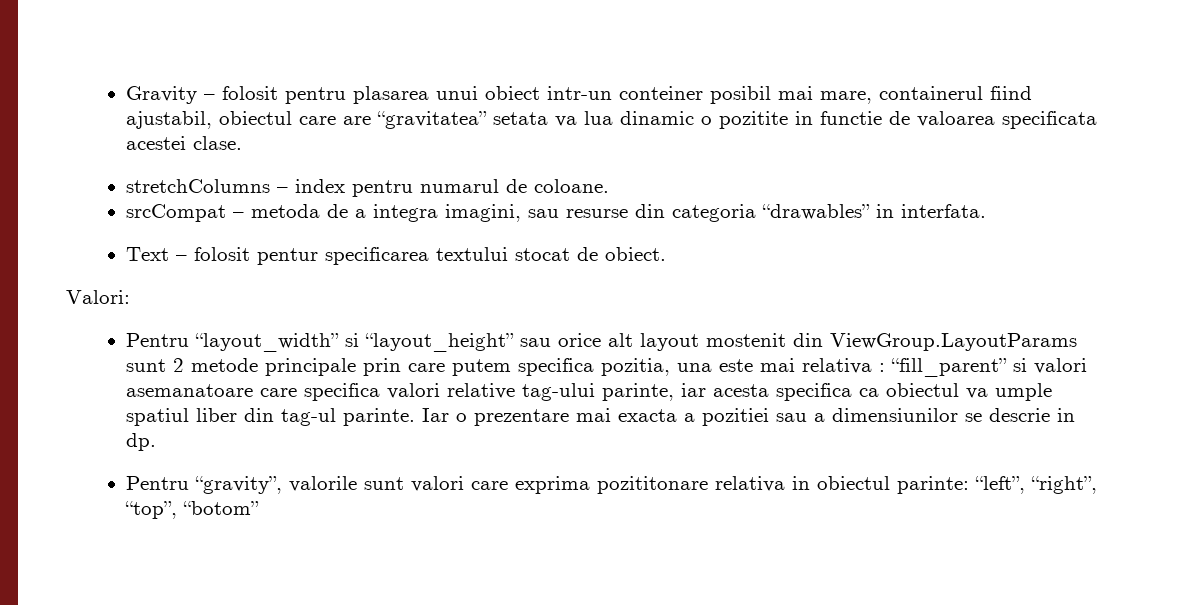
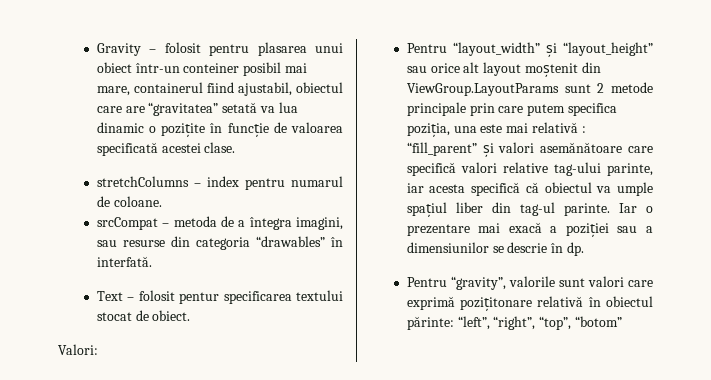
- Gravity – folosit pentru plasarea unui obiect intr-un conteiner posibil mai mare, containerul fiind ajustabil, obiectul care are “gravitatea” setata va lua dinamic o pozitite in functie de valoarea specificata acestei clase.
+ Gravity – folosit pentru plasarea unui obiect într-un conteiner posibil mai mare, containerul fiind ajustabil, obiectul care are “gravitatea” setată va lua dinamic o pozițite în funcție de valoarea specificată acestei clase.
- srcCompat – metoda de a integra imagini, sau resurse din categoria “drawables” in interfata.
+ srcCompat – metoda de a întegra imagini, sau resurse din categoria “drawables” în interfată.
- Pentru “layout_width” si “layout_height” sau orice alt layout mostenit din ViewGroup.LayoutParams sunt 2 metode principale prin care putem specifica pozitia, una este mai relativa : “fill_parent” si valori asemanatoare care specifica valori relative tag-ului parinte, iar acesta specifica ca obiectul va umple spatiul liber din tag-ul parinte.
+ Pentru “layout_width” și “layout_height” sau orice alt layout moștenit din ViewGroup.LayoutParams sunt 2 metode principale prin care putem specifica poziția, una este mai relativă : “fill_parent” și valori asemănătoare care specifică valori relative tag-ului parinte, iar acesta specifică că obiectul va umple spațiul liber din tag-ul parinte.
- Iar o prezentare mai exacta a pozitiei sau a dimensiunilor se descrie in dp.
+ Iar o prezentare mai exacă a poziției sau a dimensiunilor se descrie în dp.
- Pentru “gravity”, valorile sunt valori care exprima pozititonare relativa in obiectul parinte: “left”, “right”, “top”, “botom”
+ Pentru “gravity”, valorile sunt valori care exprimă pozițitonare relativă în obiectul părinte: “left”, “right”, “top”, “botom”

